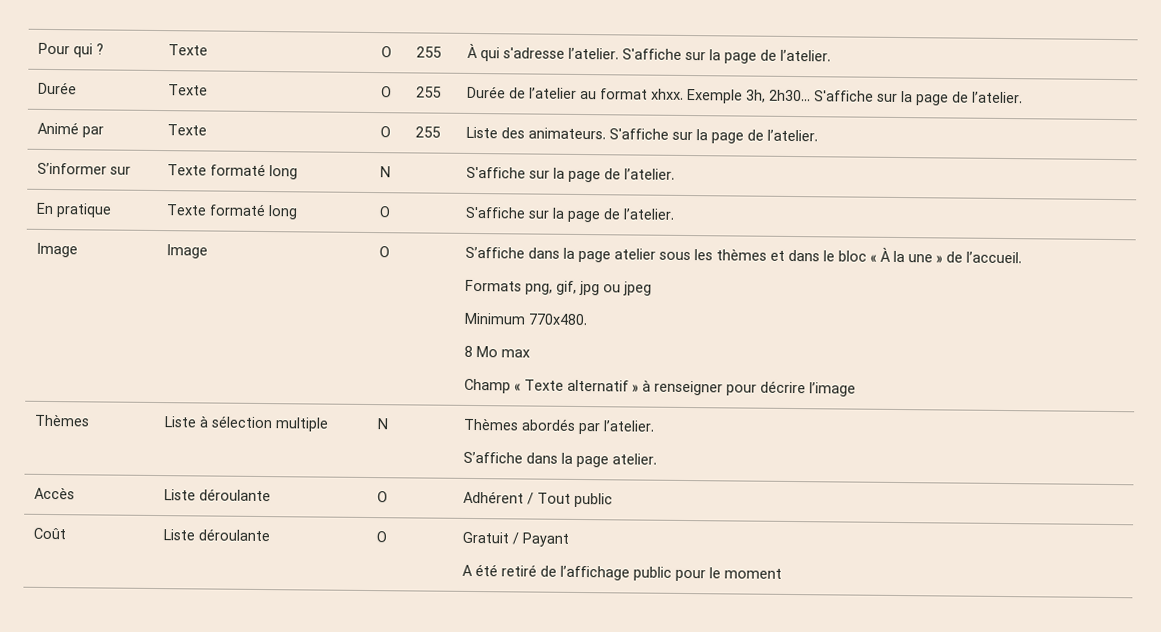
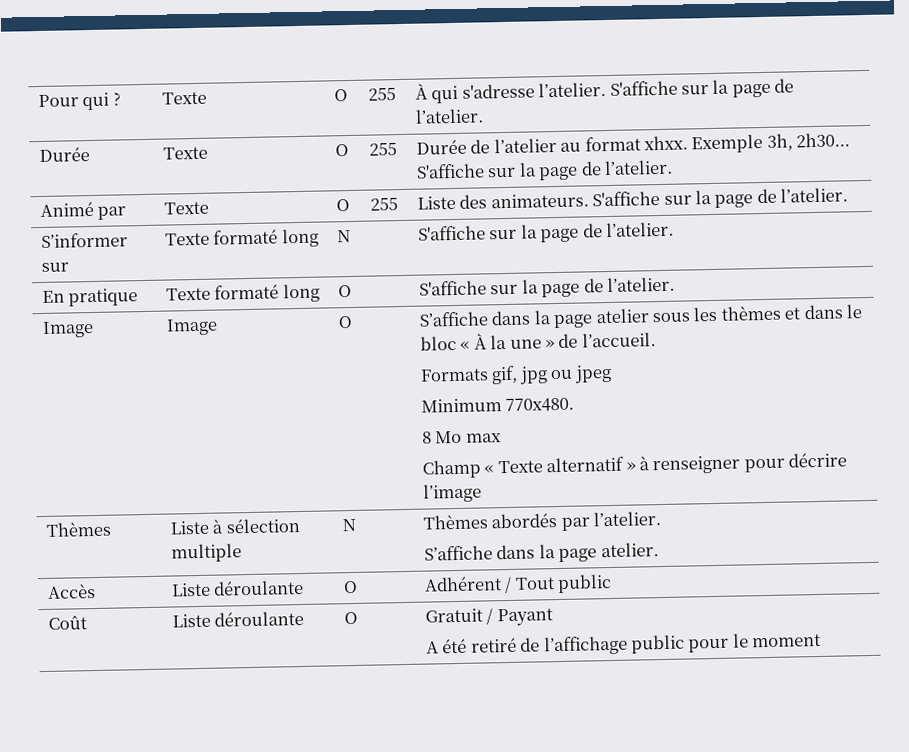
- Formats png, gif, jpg ou jpeg
+ Formats gif, jpg ou jpeg

